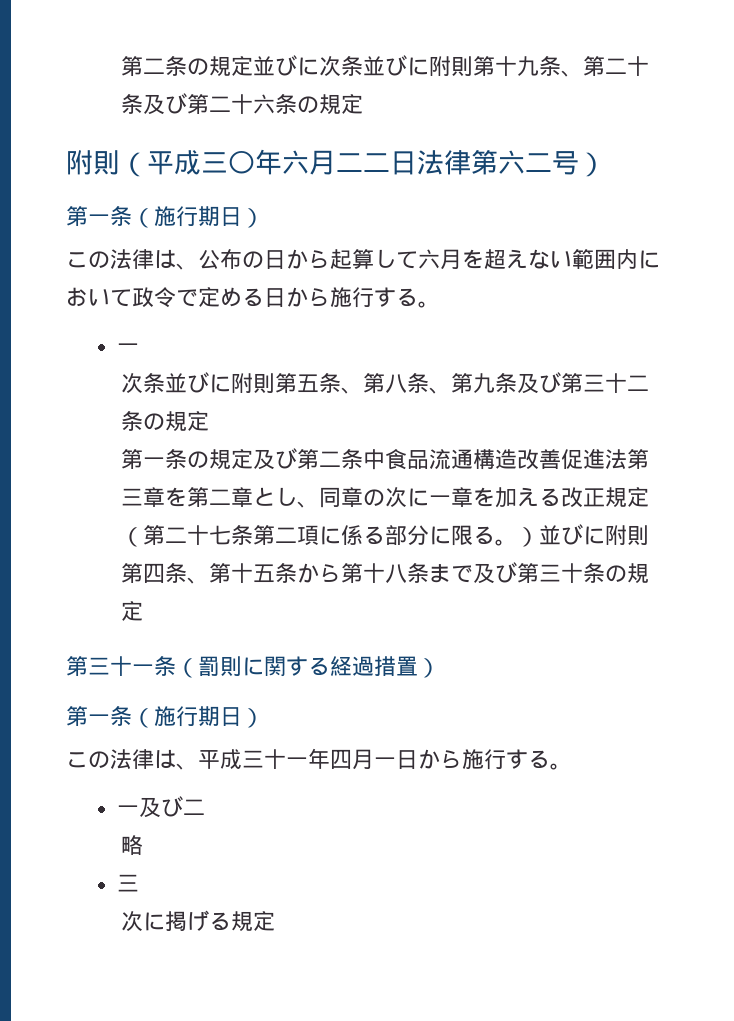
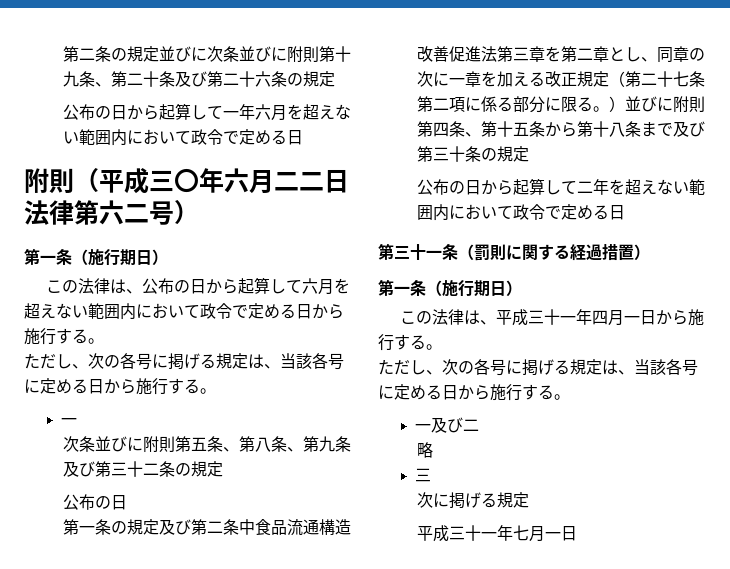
+ 公布の日から起算して一年六月を超えない範囲内において政令で定める日
  この法律は、公布の日から起算して六月を超えない範囲内において政令で定める日から施行する。
+ ただし、次の各号に掲げる規定は、当該各号に定める日から施行する。
  次条並びに附則第五条、第八条、第九条及び第三十二条の規定
+ 公布の日
+ 公布の日から起算して二年を超えない範囲内において政令で定める日
  この法律は、平成三十一年四月一日から施行する。
+ ただし、次の各号に掲げる規定は、当該各号に定める日から施行する。
+ 平成三十一年七月一日

